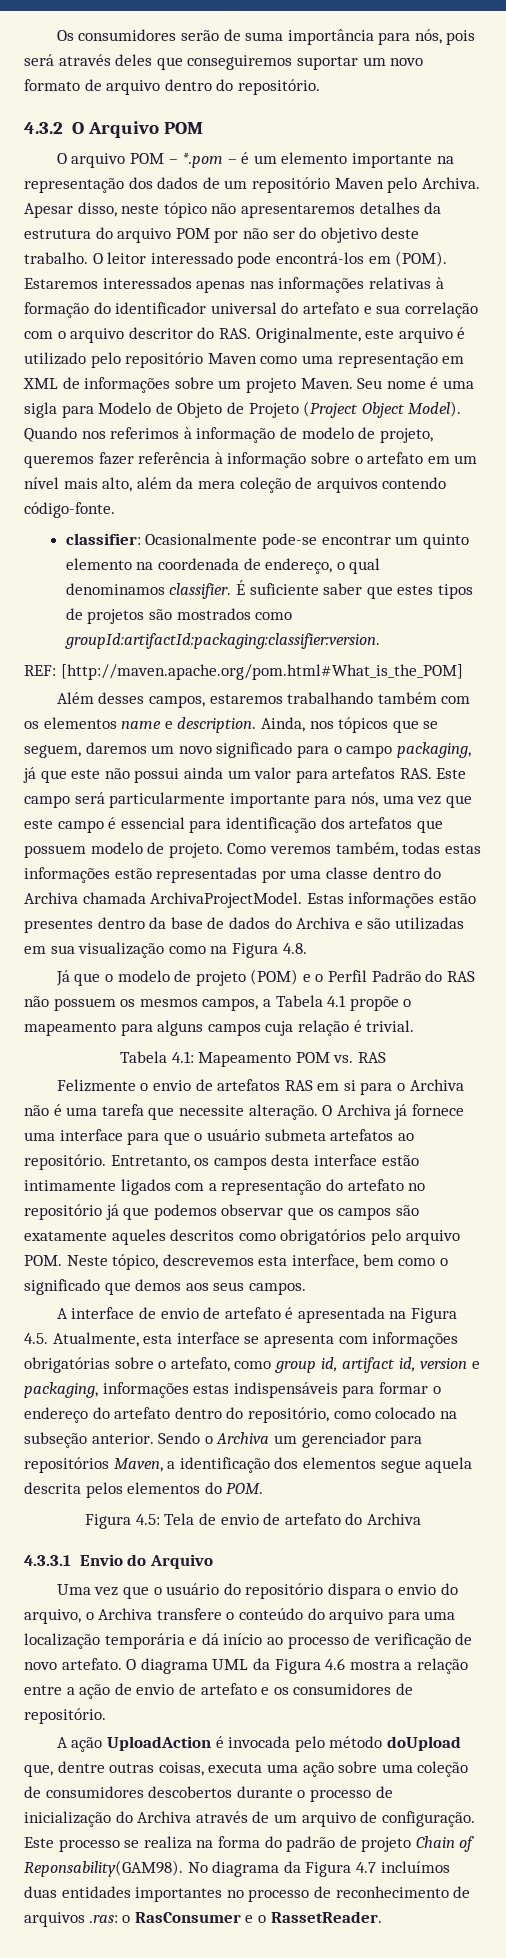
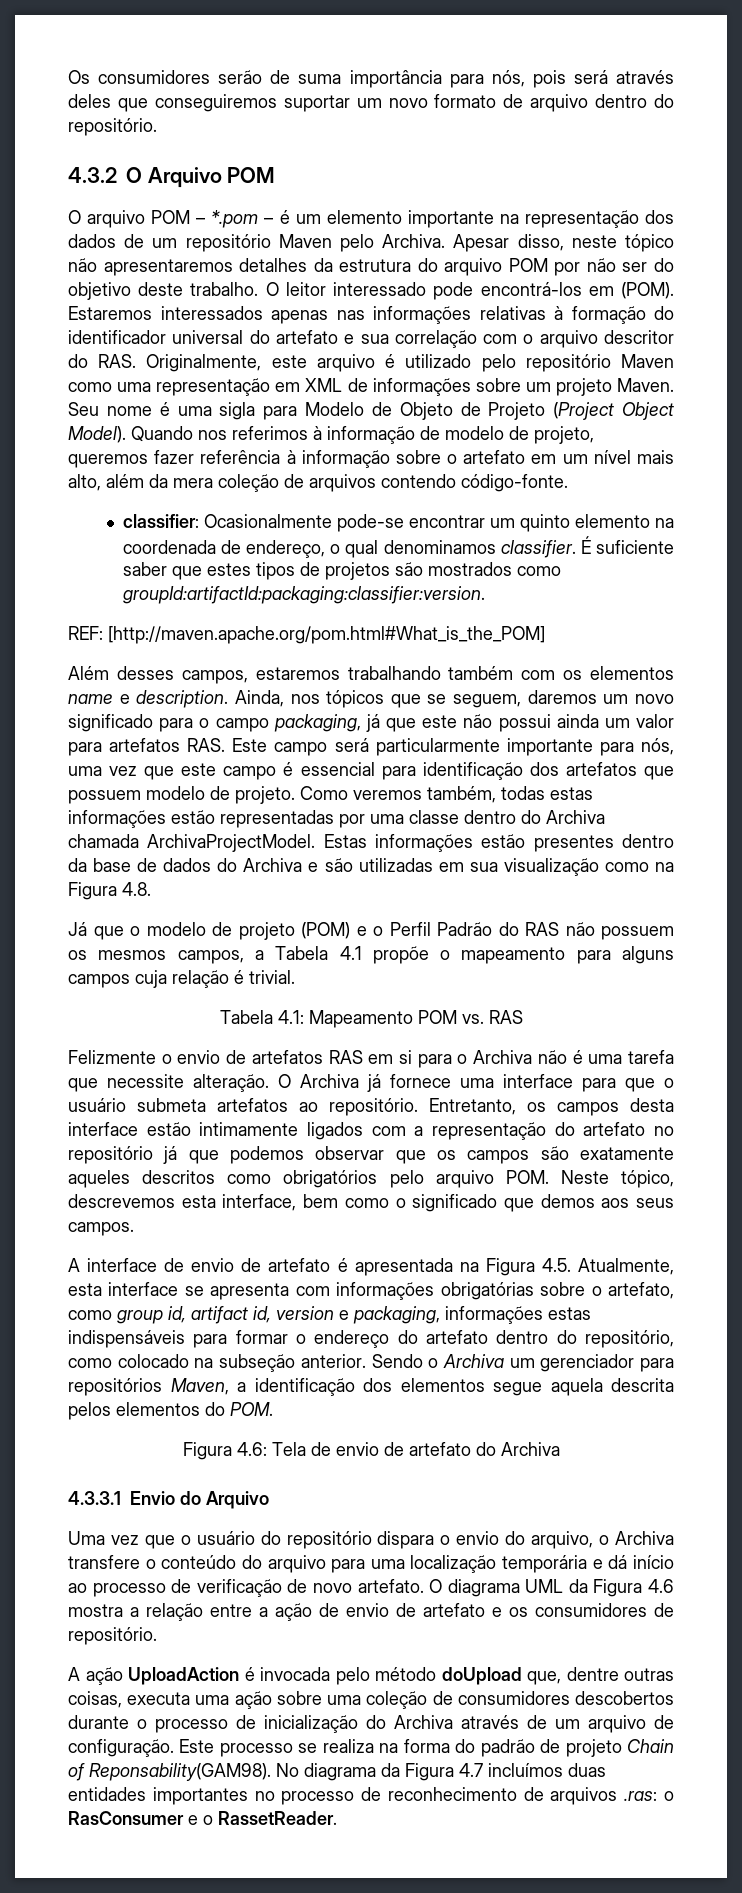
- Figura 4.5: Tela de envio de artefato do Archiva
+ Figura 4.6: Tela de envio de artefato do Archiva

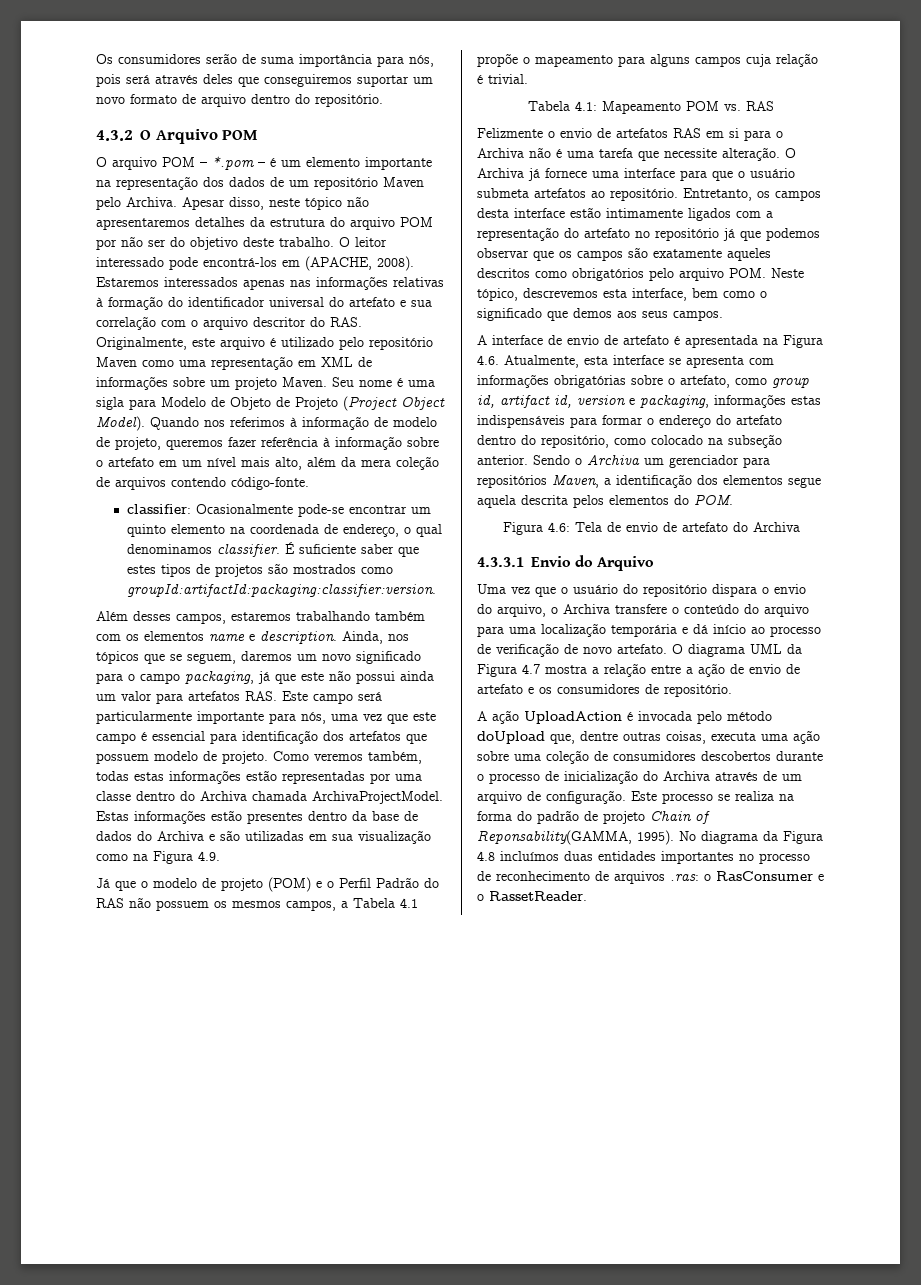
- O leitor interessado pode encontrá-los em (POM).
+ O leitor interessado pode encontrá-los em (APACHE, 2008).
- REF: [http://maven.apache.org/pom.html#What_is_the_POM]
- Estas informações estão presentes dentro da base de dados do Archiva e são utilizadas em sua visualização como na Figura 4.8.
+ Estas informações estão presentes dentro da base de dados do Archiva e são utilizadas em sua visualização como na Figura 4.9.
- A interface de envio de artefato é apresentada na Figura 4.5. Atualmente, esta interface se apresenta com informações obrigatórias sobre o artefato, como group id, artifact id, version e packaging, informações estas indispensáveis para formar o endereço do artefato dentro do repositório, como colocado na subseção anterior.
+ A interface de envio de artefato é apresentada na Figura 4.6. Atualmente, esta interface se apresenta com informações obrigatórias sobre o artefato, como group id, artifact id, version e packaging, informações estas indispensáveis para formar o endereço do artefato dentro do repositório, como colocado na subseção anterior.
- O diagrama UML da Figura 4.6 mostra a relação entre a ação de envio de artefato e os consumidores de repositório.
+ O diagrama UML da Figura 4.7 mostra a relação entre a ação de envio de artefato e os consumidores de repositório.
- Este processo se realiza na forma do padrão de projeto Chain of Reponsability(GAM98).
+ Este processo se realiza na forma do padrão de projeto Chain of Reponsability(GAMMA, 1995).
- No diagrama da Figura 4.7 incluímos duas entidades importantes no processo de reconhecimento de arquivos .ras: o RasConsumer e o RassetReader.
+ No diagrama da Figura 4.8 incluímos duas entidades importantes no processo de reconhecimento de arquivos .ras: o RasConsumer e o RassetReader.

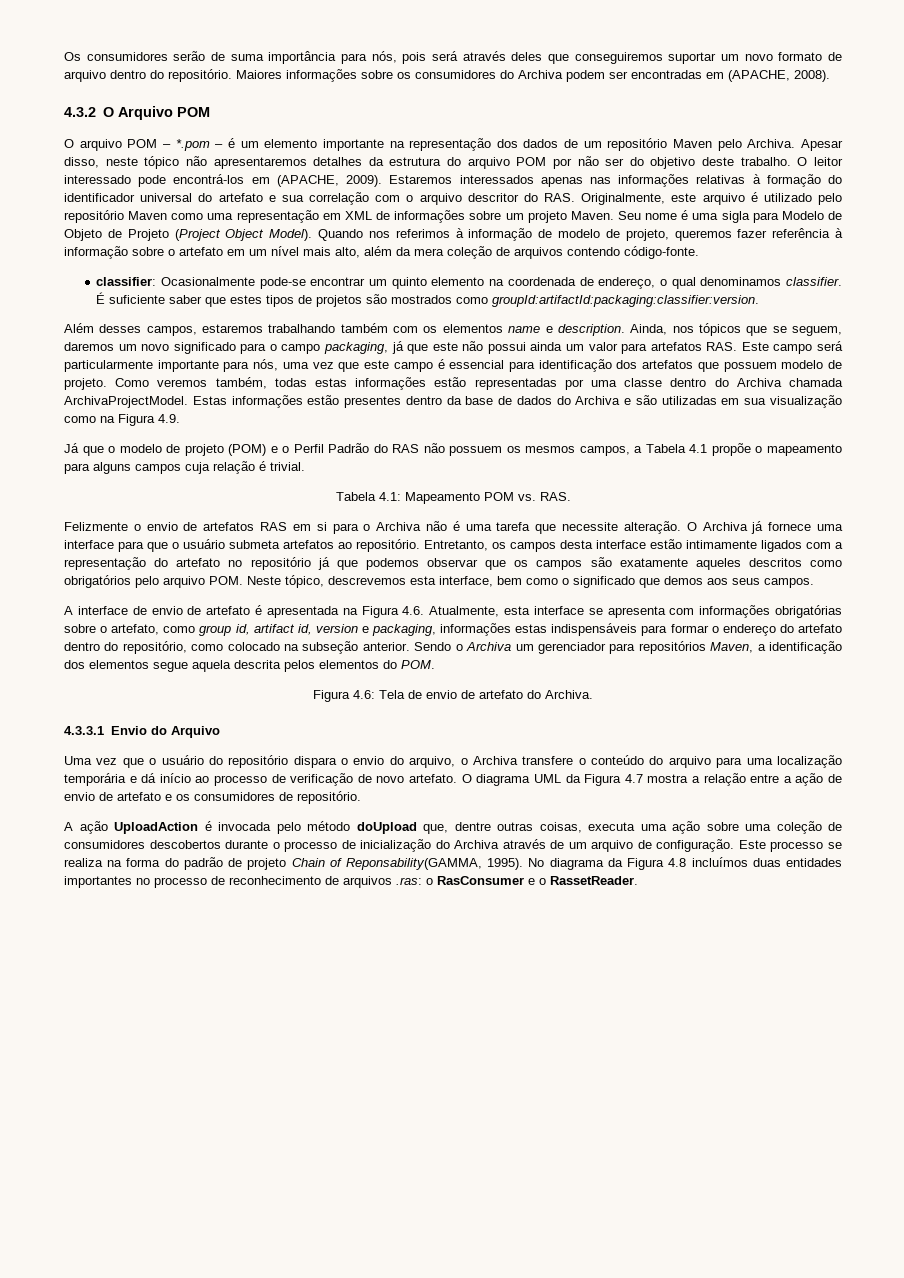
+ Maiores informações sobre os consumidores do Archiva podem ser encontradas em (APACHE, 2008).
- O leitor interessado pode encontrá-los em (APACHE, 2008).
+ O leitor interessado pode encontrá-los em (APACHE, 2009).
- Tabela 4.1: Mapeamento POM vs. RAS
+ Tabela 4.1: Mapeamento POM vs. RAS.
- Figura 4.6: Tela de envio de artefato do Archiva
+ Figura 4.6: Tela de envio de artefato do Archiva.

